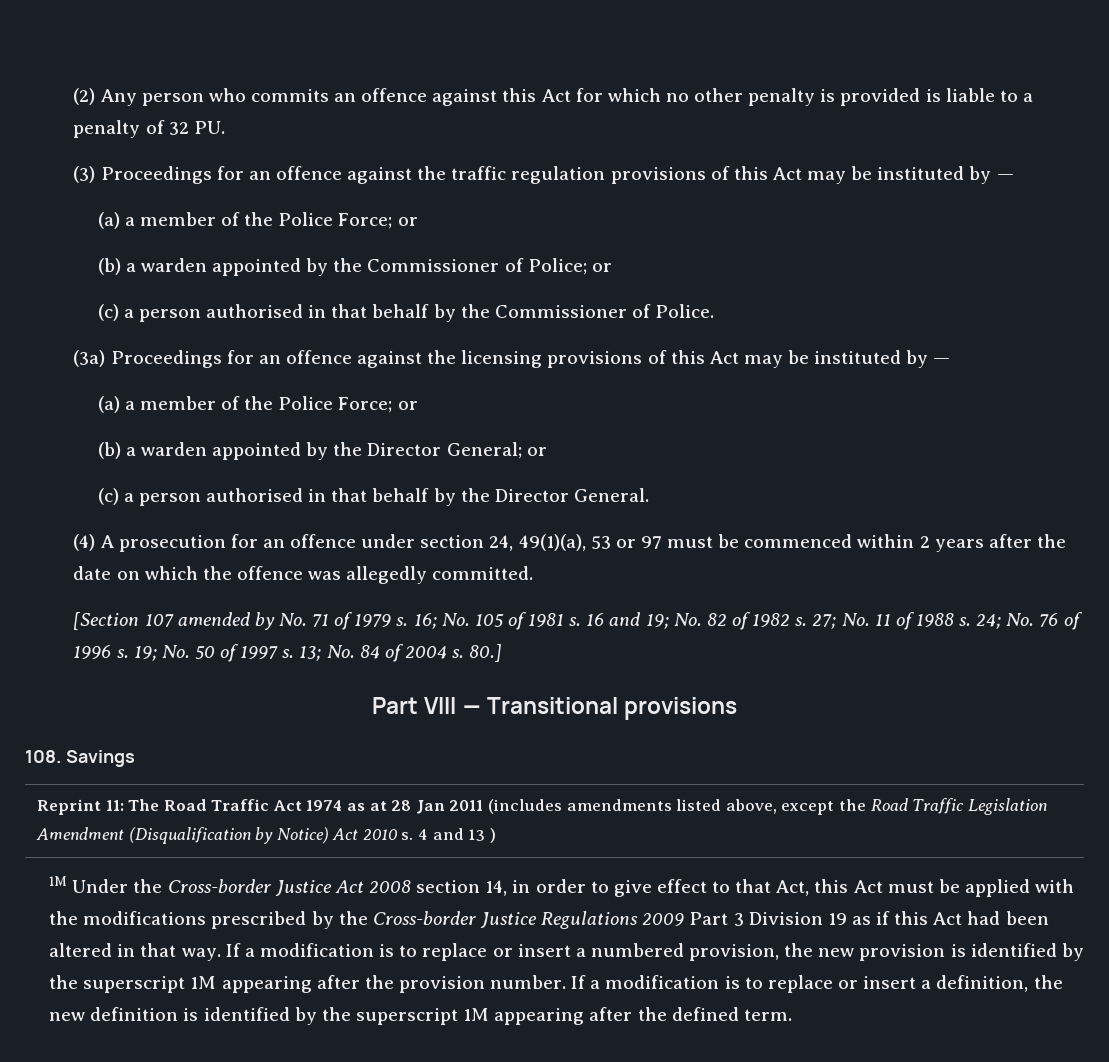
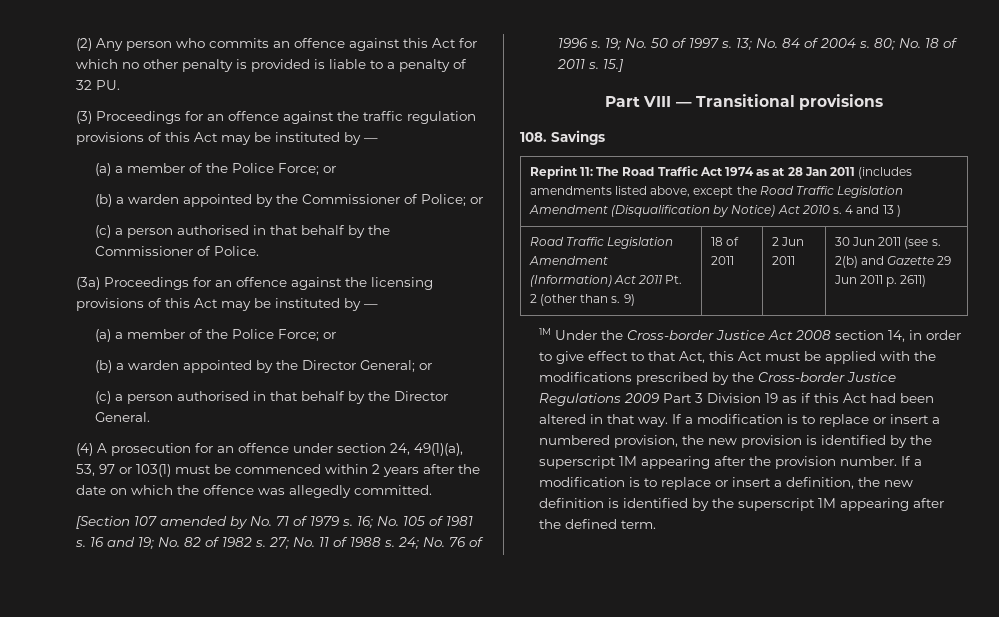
- (4) A prosecution for an offence under section 24, 49(1)(a), 53 or 97 must be commenced within 2 years after the date on which the offence was allegedly committed.
+ (4) A prosecution for an offence under section 24, 49(1)(a), 53, 97 or 103(1) must be commenced within 2 years after the date on which the offence was allegedly committed.
- 80.]
+ 80; No. 18 of 2011 s. 15.]
+ Road Traffic Legislation Amendment (Information) Act 2011 Pt. 2 (other than s. 9) | 18 of 2011 | 2 Jun 2011 | 30 Jun 2011 (see s. 2(b) and Gazette 29 Jun 2011 p. 2611)

